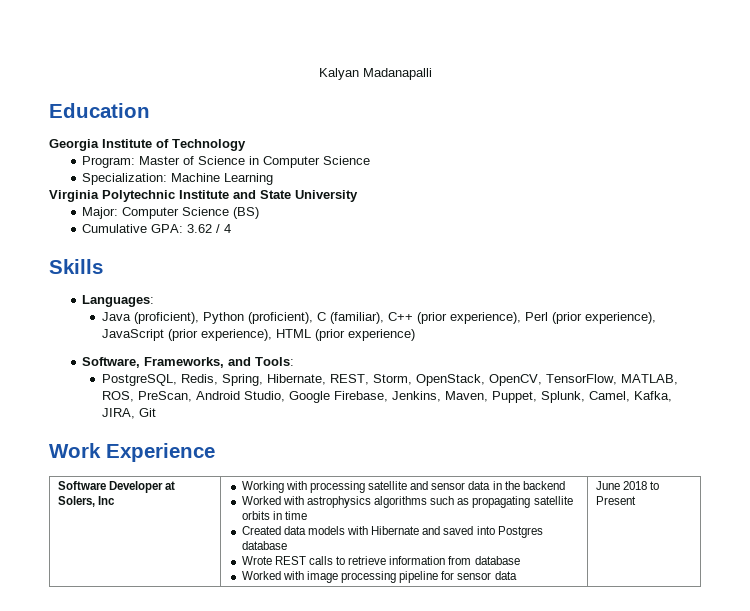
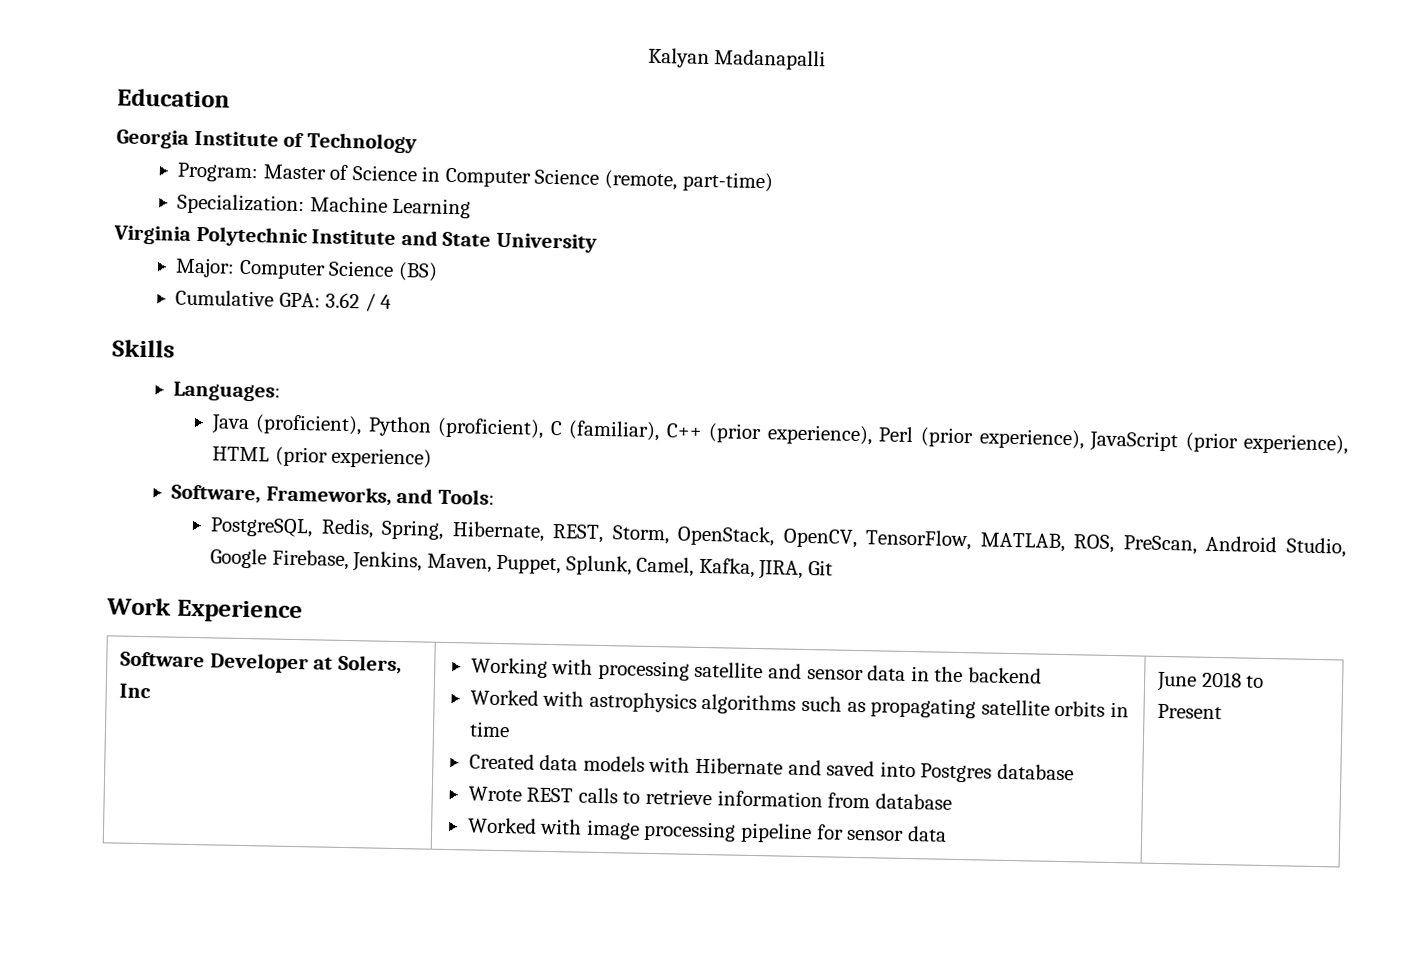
- Program: Master of Science in Computer Science
+ Program: Master of Science in Computer Science (remote, part-time)

